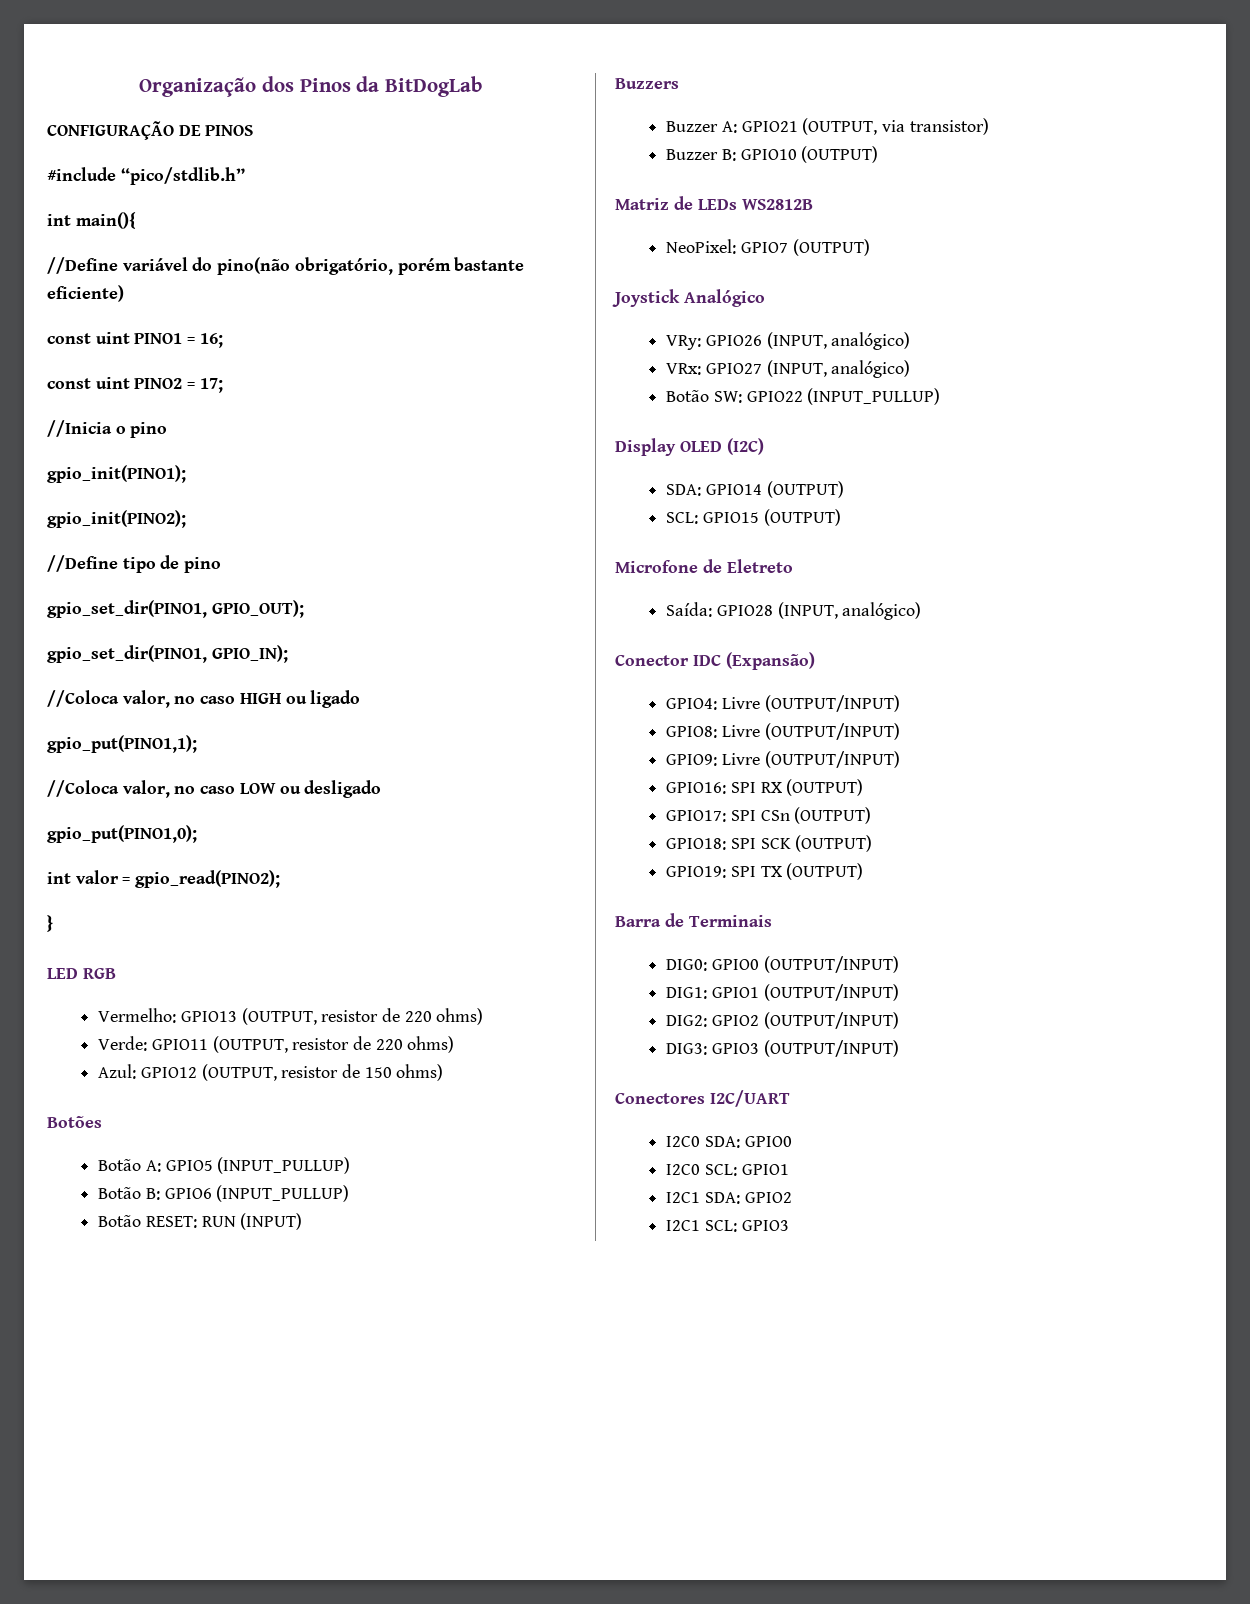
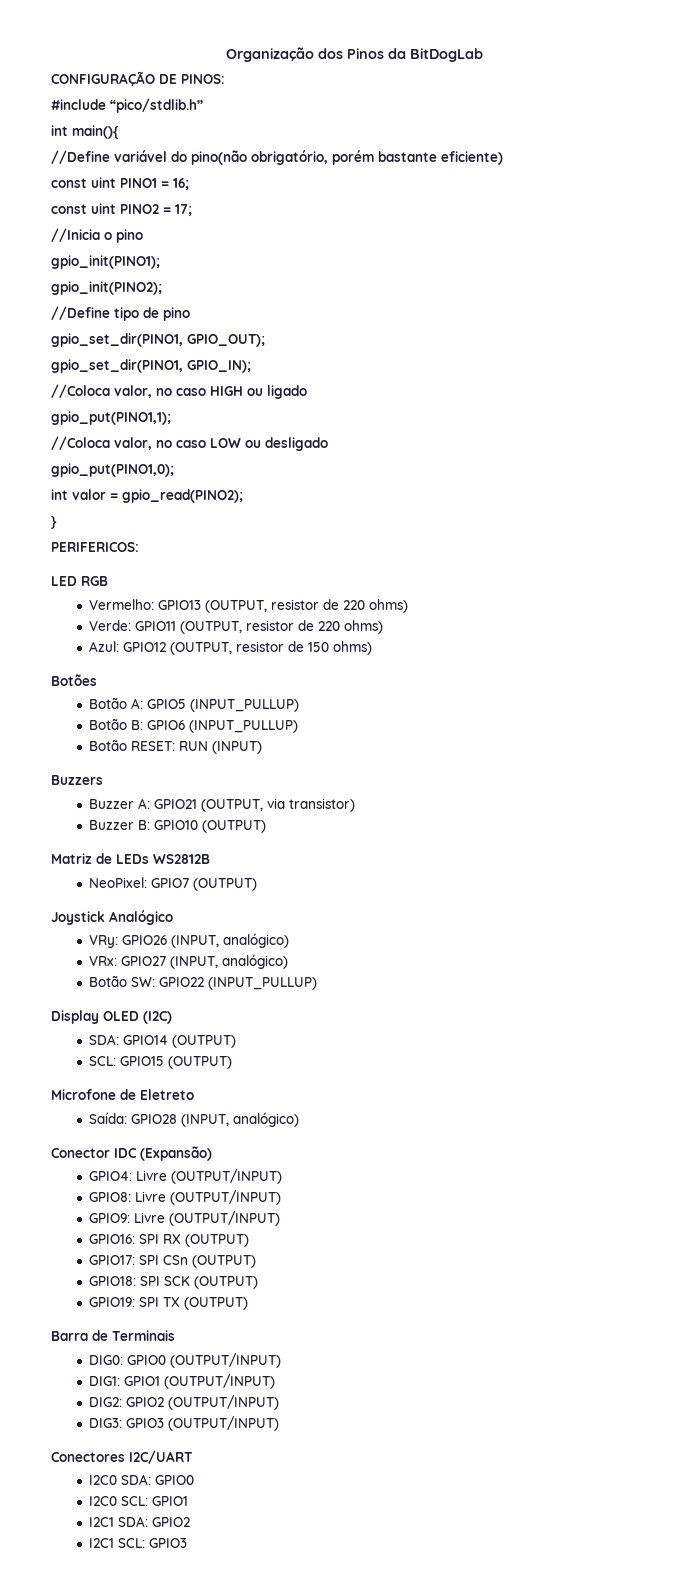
- CONFIGURAÇÃO DE PINOS
+ CONFIGURAÇÃO DE PINOS:
+ PERIFERICOS:

